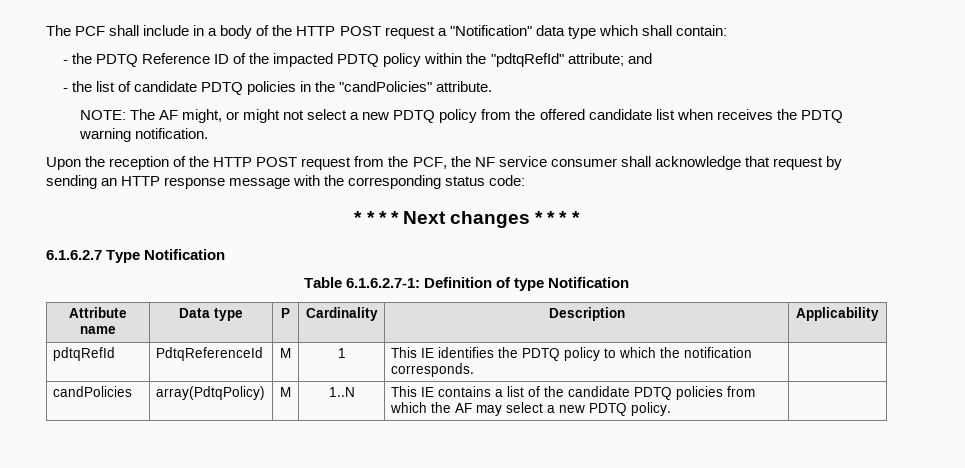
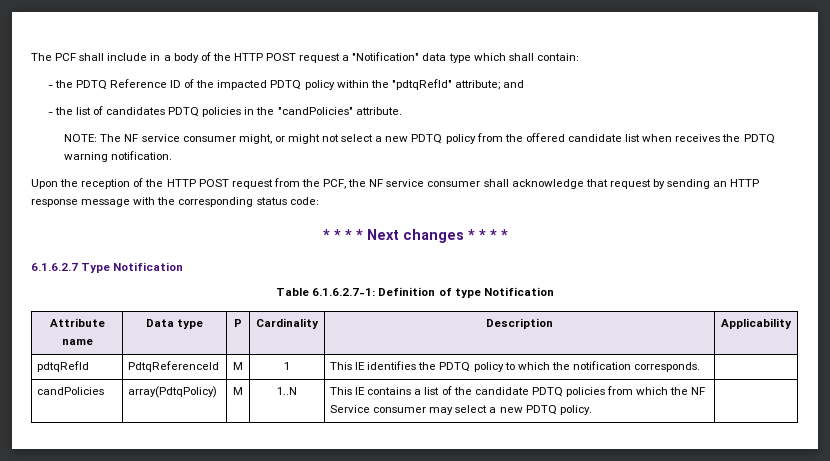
- - the list of candidate PDTQ policies in the "candPolicies" attribute.
+ - the list of candidates PDTQ policies in the "candPolicies" attribute.
- NOTE: The AF might, or might not select a new PDTQ policy from the offered candidate list when receives the PDTQ warning notification.
+ NOTE: The NF service consumer might, or might not select a new PDTQ policy from the offered candidate list when receives the PDTQ warning notification.
- candPolicies | array(PdtqPolicy) | M | 1..N | This IE contains a list of the candidate PDTQ policies from which the AF may select a new PDTQ policy. |
+ candPolicies | array(PdtqPolicy) | M | 1..N | This IE contains a list of the candidate PDTQ policies from which the NF Service consumer may select a new PDTQ policy. |

